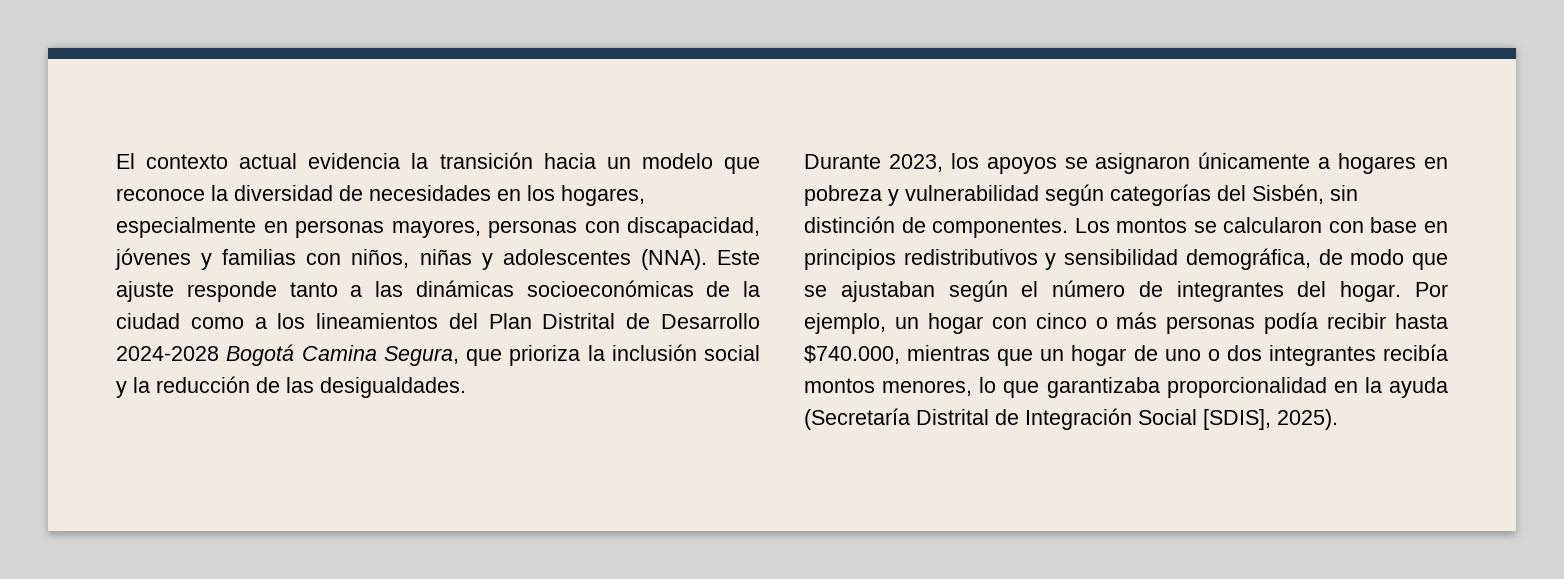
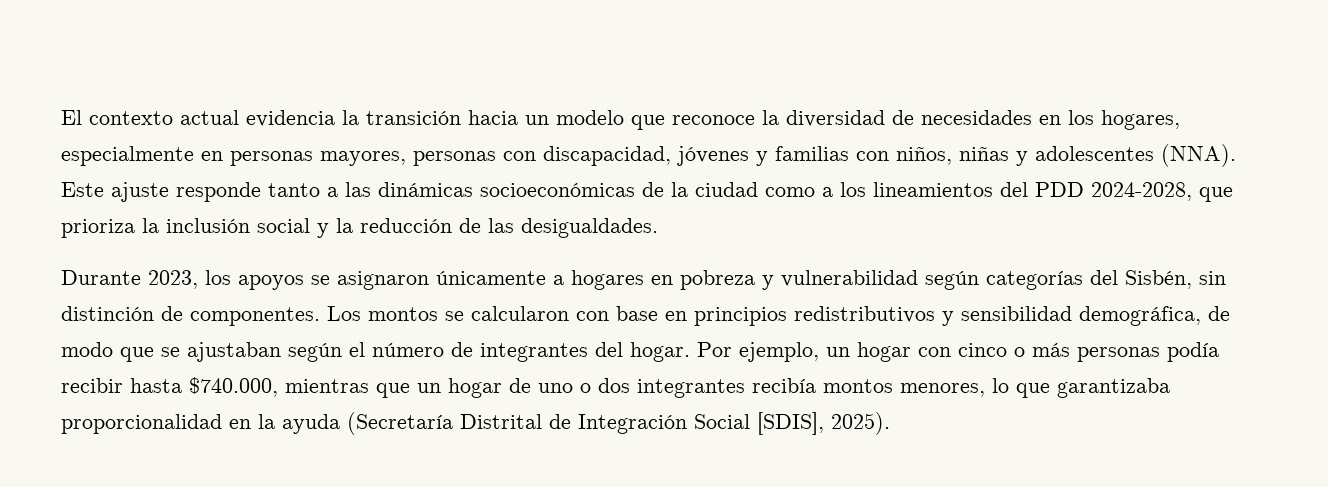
- Este ajuste responde tanto a las dinámicas socioeconómicas de la ciudad como a los lineamientos del Plan Distrital de Desarrollo 2024-2028 Bogotá Camina Segura, que prioriza la inclusión social y la reducción de las desigualdades.
+ Este ajuste responde tanto a las dinámicas socioeconómicas de la ciudad como a los lineamientos del PDD 2024-2028, que prioriza la inclusión social y la reducción de las desigualdades.

